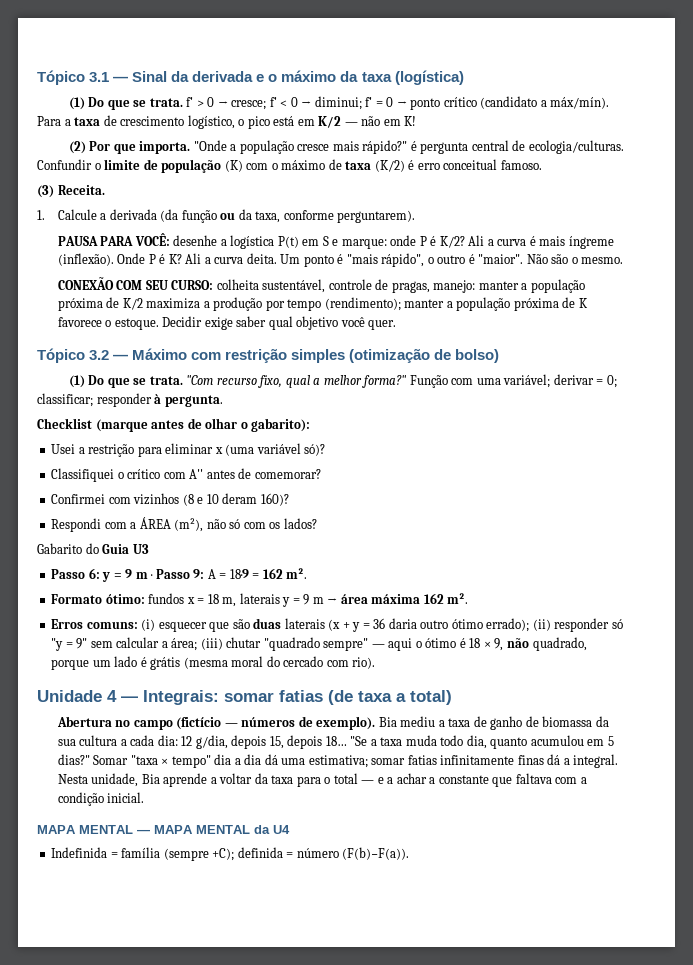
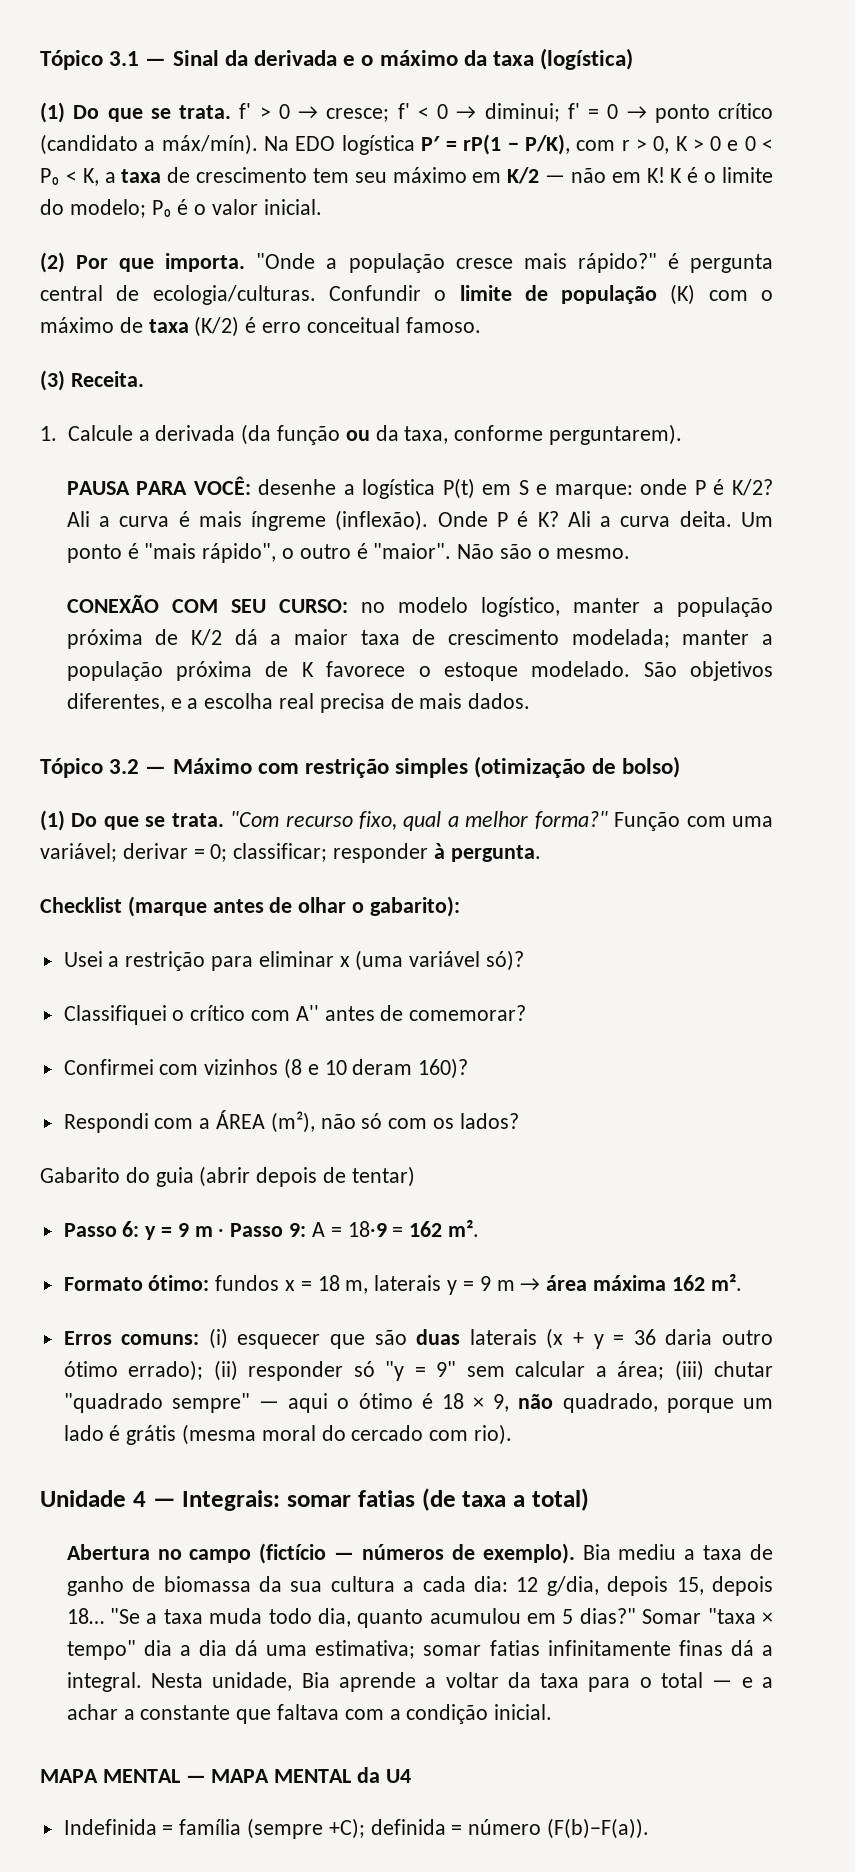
- Para a taxa de crescimento logístico, o pico está em K/2 — não em K!
+ Na EDO logística P′ = rP(1 − P/K), com r > 0, K > 0 e 0 < P₀ < K, a taxa de crescimento tem seu máximo em K/2 — não em K! K é o limite do modelo; P₀ é o valor inicial.
- CONEXÃO COM SEU CURSO: colheita sustentável, controle de pragas, manejo: manter a população próxima de K/2 maximiza a produção por tempo (rendimento); manter a população próxima de K favorece o estoque. Decidir exige saber qual objetivo você quer.
+ CONEXÃO COM SEU CURSO: no modelo logístico, manter a população próxima de K/2 dá a maior taxa de crescimento modelada; manter a população próxima de K favorece o estoque modelado. São objetivos diferentes, e a escolha real precisa de mais dados.
- Gabarito do Guia U3
+ Gabarito do guia (abrir depois de tentar)

